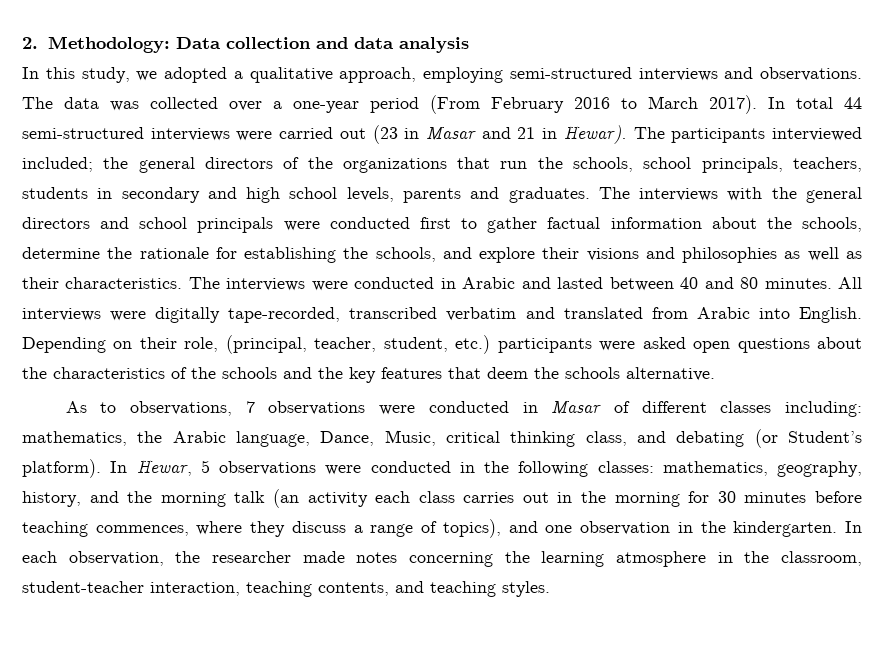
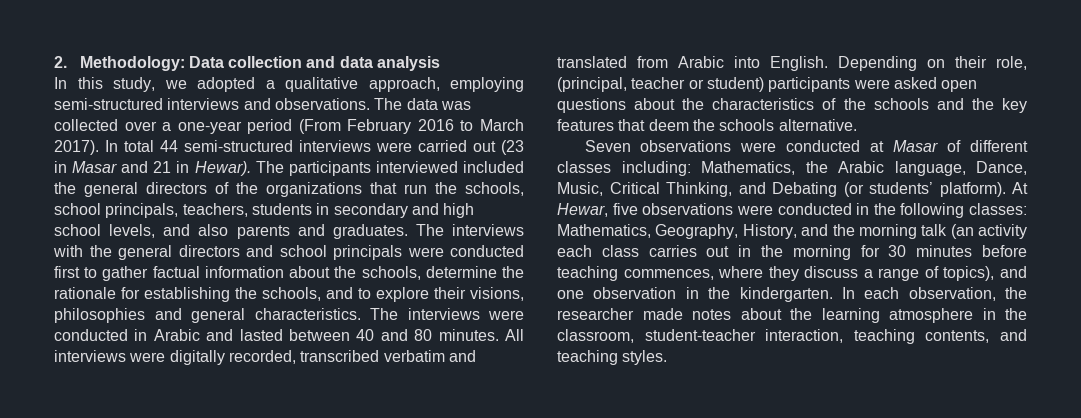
- The participants interviewed included; the general directors of the organizations that run the schools, school principals, teachers, students in secondary and high school levels, parents and graduates.
+ The participants interviewed included the general directors of the organizations that run the schools, school principals, teachers, students in secondary and high school levels, and also parents and graduates.
- The interviews with the general directors and school principals were conducted first to gather factual information about the schools, determine the rationale for establishing the schools, and explore their visions and philosophies as well as their characteristics.
+ The interviews with the general directors and school principals were conducted first to gather factual information about the schools, determine the rationale for establishing the schools, and to explore their visions, philosophies and general characteristics.
- All interviews were digitally tape-recorded, transcribed verbatim and translated from Arabic into English.
+ All interviews were digitally recorded, transcribed verbatim and translated from Arabic into English.
- Depending on their role, (principal, teacher, student, etc.) participants were asked open questions about the characteristics of the schools and the key features that deem the schools alternative.
+ Depending on their role, (principal, teacher or student) participants were asked open questions about the characteristics of the schools and the key features that deem the schools alternative.
- As to observations, 7 observations were conducted in Masar of different classes including: mathematics, the Arabic language, Dance, Music, critical thinking class, and debating (or Student’s platform). In Hewar, 5 observations were conducted in the following classes: mathematics, geography, history, and the morning talk (an activity each class carries out in the morning for 30 minutes before teaching commences, where they discuss a range of topics), and one observation in the kindergarten.
+ Seven observations were conducted at Masar of different classes including: Mathematics, the Arabic language, Dance, Music, Critical Thinking, and Debating (or students’ platform). At Hewar, five observations were conducted in the following classes: Mathematics, Geography, History, and the morning talk (an activity each class carries out in the morning for 30 minutes before teaching commences, where they discuss a range of topics), and one observation in the kindergarten.
- In each observation, the researcher made notes concerning the learning atmosphere in the classroom, student-teacher interaction, teaching contents, and teaching styles.
+ In each observation, the researcher made notes about the learning atmosphere in the classroom, student-teacher interaction, teaching contents, and teaching styles.

